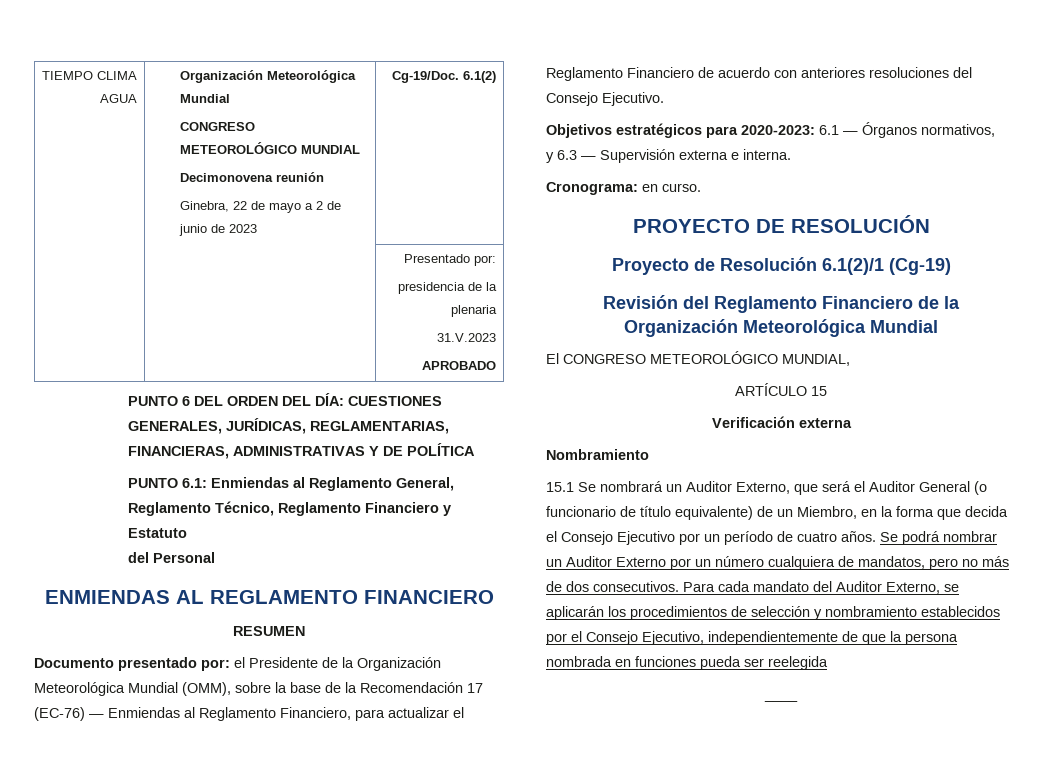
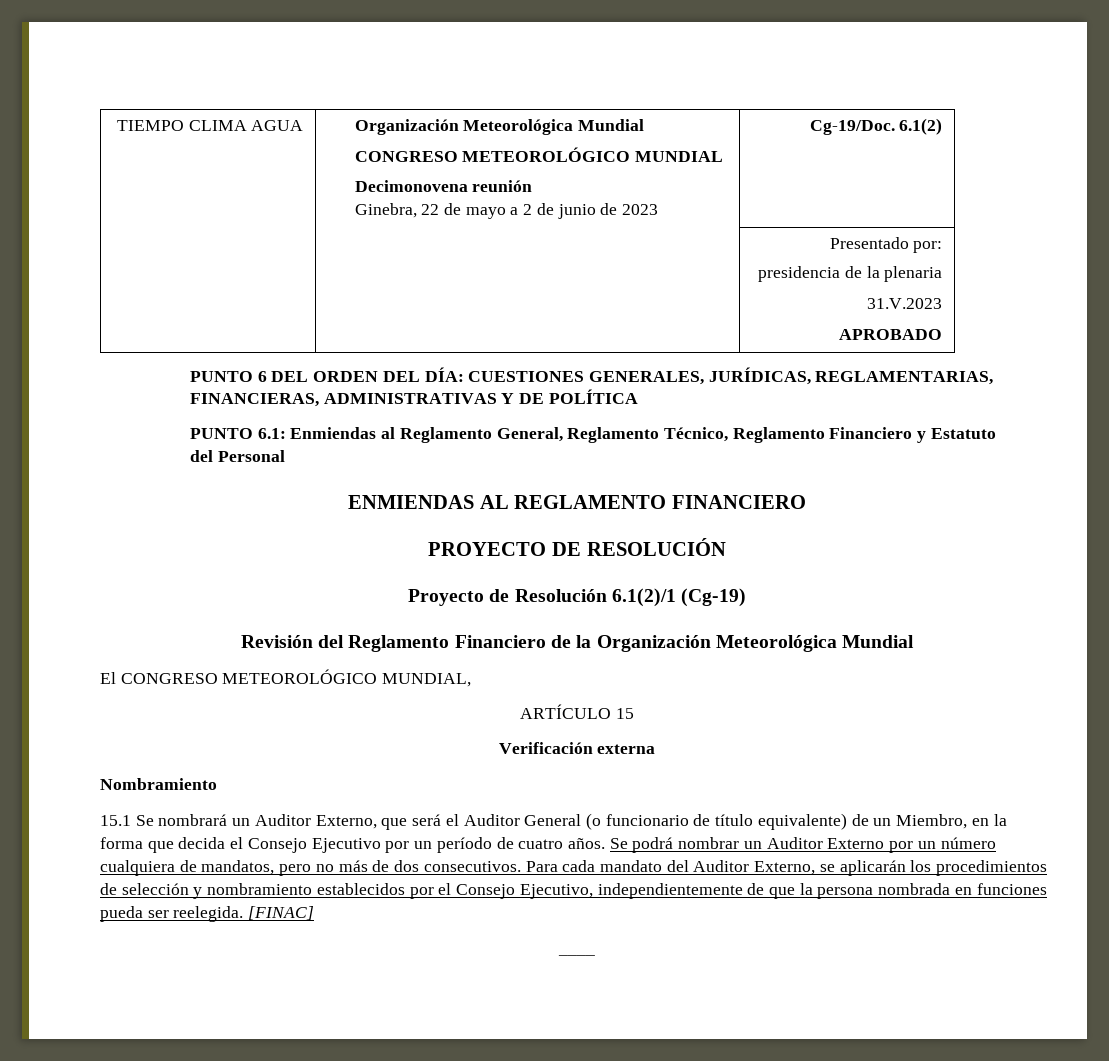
- RESUMEN
- Documento presentado por: el Presidente de la Organización Meteorológica Mundial (OMM), sobre la base de la Recomendación 17 (EC-76) — Enmiendas al Reglamento Financiero, para actualizar el Reglamento Financiero de acuerdo con anteriores resoluciones del Consejo Ejecutivo.
- Objetivos estratégicos para 2020-2023: 6.1 — Órganos normativos,
- y 6.3 — Supervisión externa e interna.
- Cronograma: en curso.
- Para cada mandato del Auditor Externo, se aplicarán los procedimientos de selección y nombramiento establecidos por el Consejo Ejecutivo, independientemente de que la persona nombrada en funciones pueda ser reelegida
+ Para cada mandato del Auditor Externo, se aplicarán los procedimientos de selección y nombramiento establecidos por el Consejo Ejecutivo, independientemente de que la persona nombrada en funciones pueda ser reelegida. [FINAC]

